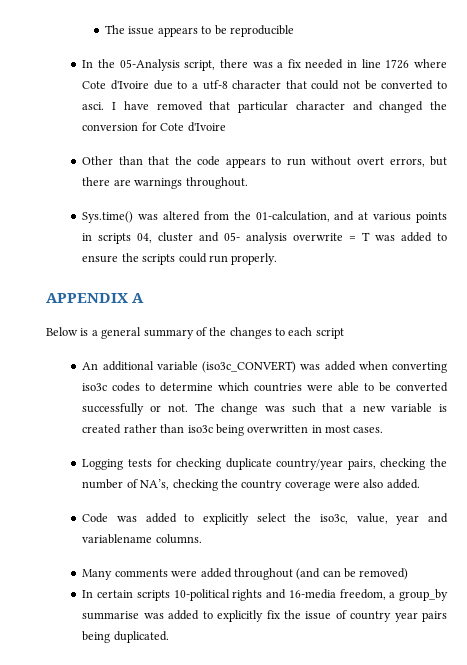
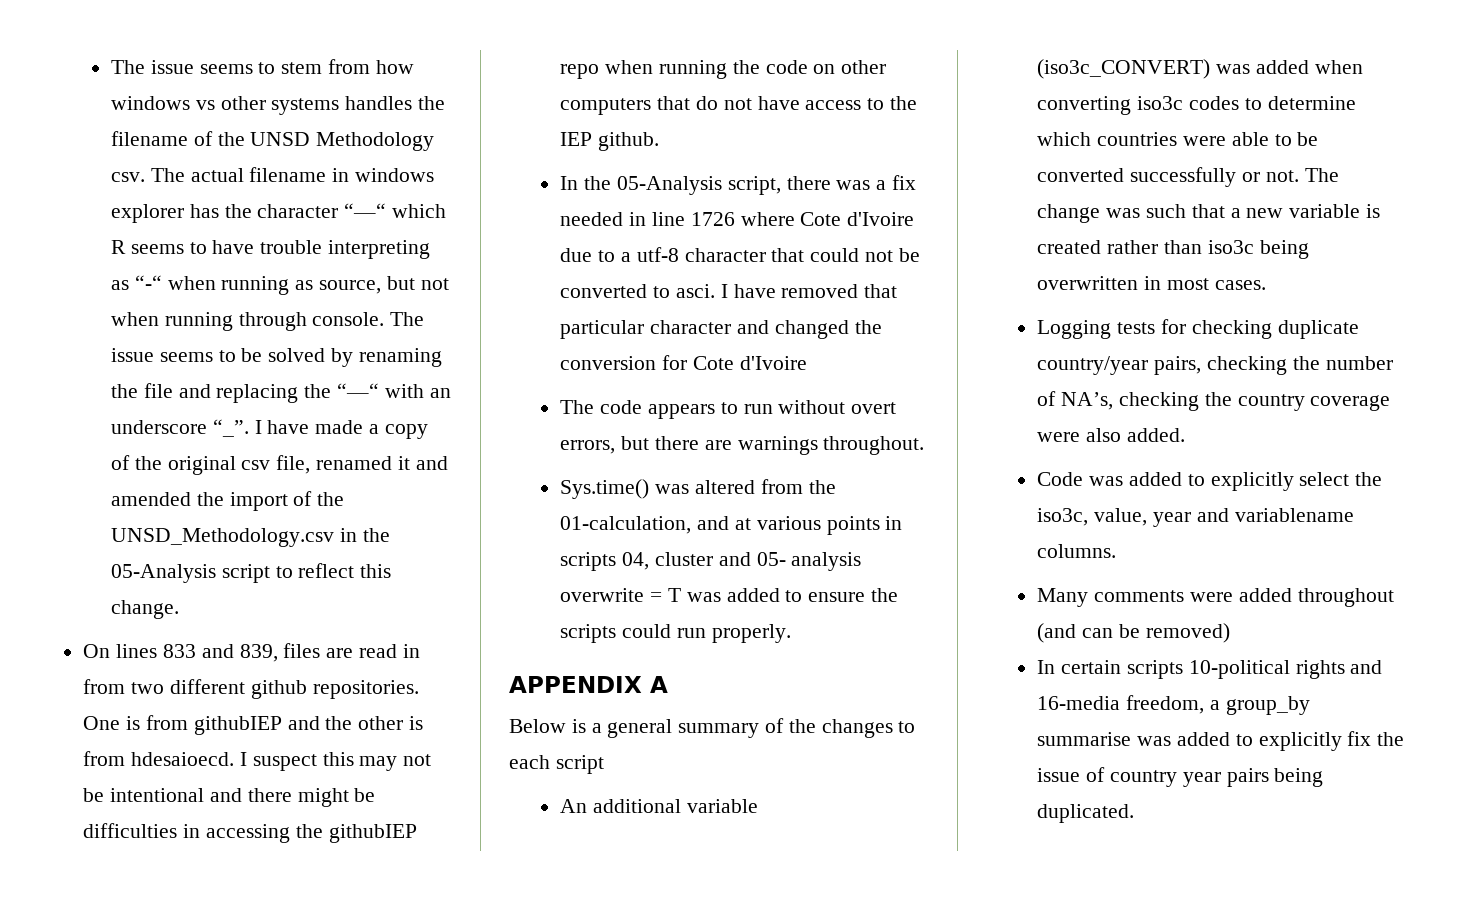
- The issue appears to be reproducible
+ The issue seems to stem from how windows vs other systems handles the filename of the UNSD Methodology csv. The actual filename in windows explorer has the character “—“ which R seems to have trouble interpreting as “-“ when running as source, but not when running through console. The issue seems to be solved by renaming the file and replacing the “—“ with an underscore “_”. I have made a copy of the original csv file, renamed it and amended the import of the UNSD_Methodology.csv in the 05-Analysis script to reflect this change.
+ On lines 833 and 839, files are read in from two different github repositories. One is from githubIEP and the other is from hdesaioecd. I suspect this may not be intentional and there might be difficulties in accessing the githubIEP repo when running the code on other computers that do not have access to the IEP github.
- Other than that the code appears to run without overt errors, but there are warnings throughout.
+ The code appears to run without overt errors, but there are warnings throughout.

